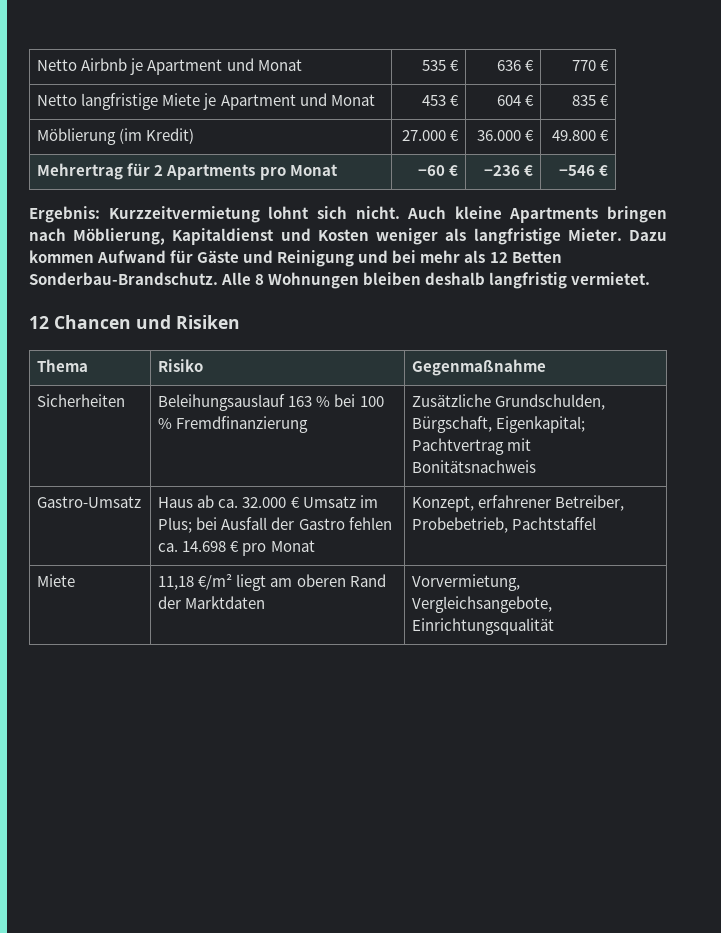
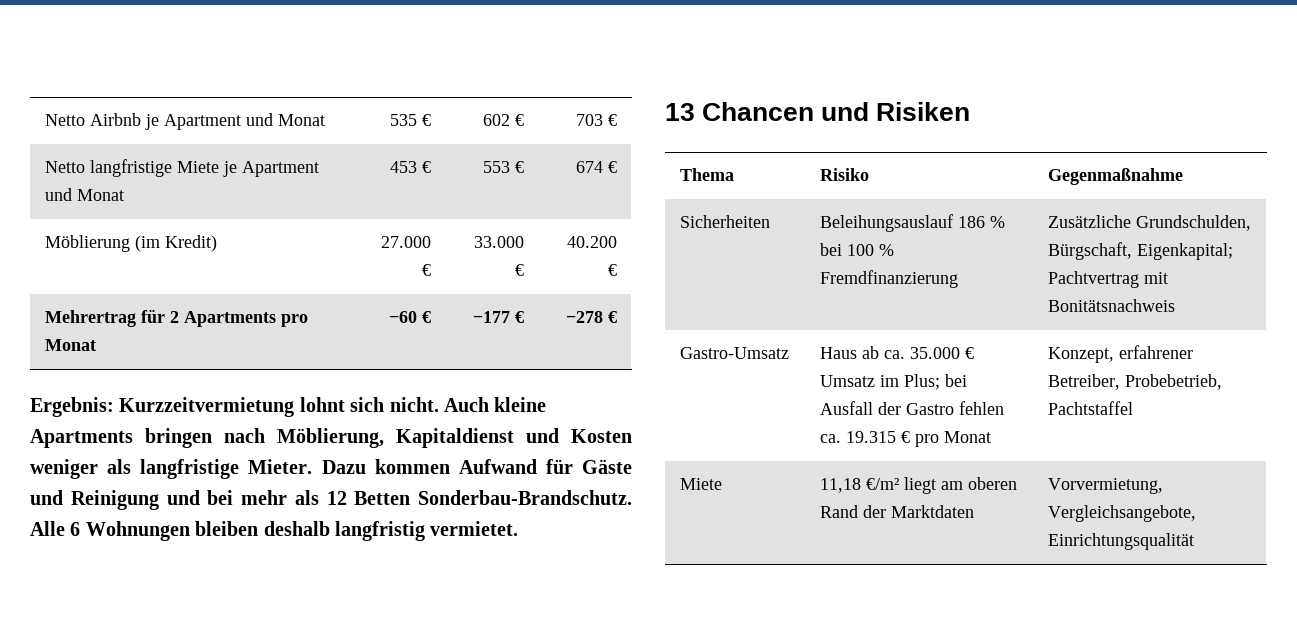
- Netto Airbnb je Apartment und Monat | 535 € | 636 € | 770 €
+ Netto Airbnb je Apartment und Monat | 535 € | 602 € | 703 €
- Netto langfristige Miete je Apartment und Monat | 453 € | 604 € | 835 €
+ Netto langfristige Miete je Apartment und Monat | 453 € | 553 € | 674 €
- Möblierung (im Kredit) | 27.000 € | 36.000 € | 49.800 €
+ Möblierung (im Kredit) | 27.000 € | 33.000 € | 40.200 €
- Mehrertrag für 2 Apartments pro Monat | −60 € | −236 € | −546 €
+ Mehrertrag für 2 Apartments pro Monat | −60 € | −177 € | −278 €
- Alle 8 Wohnungen bleiben deshalb langfristig vermietet.
+ Alle 6 Wohnungen bleiben deshalb langfristig vermietet.
- 12 Chancen und Risiken
+ 13 Chancen und Risiken
- Sicherheiten | Beleihungsauslauf 163 % bei 100 % Fremdfinanzierung | Zusätzliche Grundschulden, Bürgschaft, Eigenkapital; Pachtvertrag mit Bonitätsnachweis
+ Sicherheiten | Beleihungsauslauf 186 % bei 100 % Fremdfinanzierung | Zusätzliche Grundschulden, Bürgschaft, Eigenkapital; Pachtvertrag mit Bonitätsnachweis
- Gastro-Umsatz | Haus ab ca. 32.000 € Umsatz im Plus; bei Ausfall der Gastro fehlen ca. 14.698 € pro Monat | Konzept, erfahrener Betreiber, Probebetrieb, Pachtstaffel
+ Gastro-Umsatz | Haus ab ca. 35.000 € Umsatz im Plus; bei Ausfall der Gastro fehlen ca. 19.315 € pro Monat | Konzept, erfahrener Betreiber, Probebetrieb, Pachtstaffel

